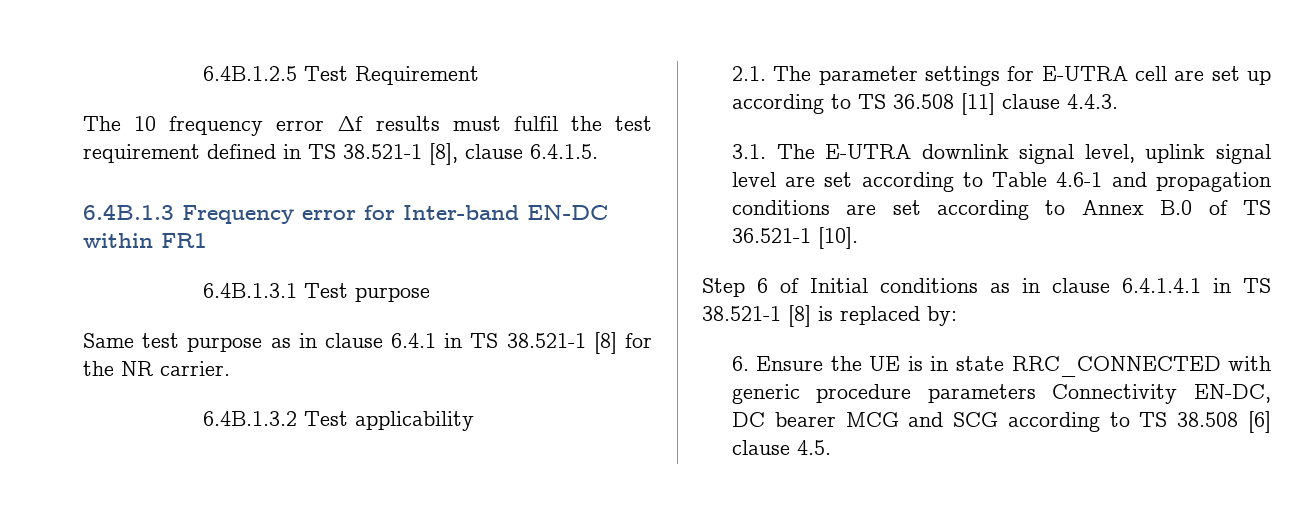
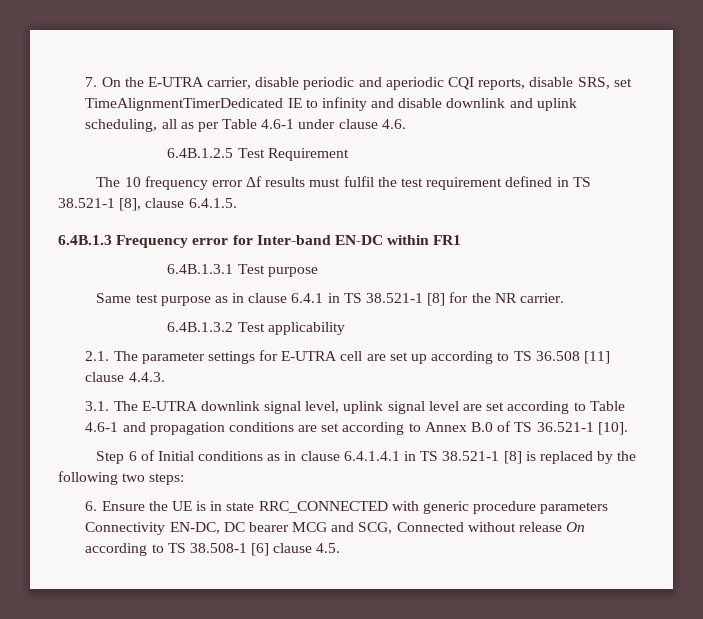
+ 7. On the E-UTRA carrier, disable periodic and aperiodic CQI reports, disable SRS, set TimeAlignmentTimerDedicated IE to infinity and disable downlink and uplink scheduling, all as per Table 4.6-1 under clause 4.6.
- Step 6 of Initial conditions as in clause 6.4.1.4.1 in TS 38.521-1 [8] is replaced by:
+ Step 6 of Initial conditions as in clause 6.4.1.4.1 in TS 38.521-1 [8] is replaced by the following two steps:
- 6. Ensure the UE is in state RRC_CONNECTED with generic procedure parameters Connectivity EN-DC, DC bearer MCG and SCG according to TS 38.508 [6] clause 4.5.
+ 6. Ensure the UE is in state RRC_CONNECTED with generic procedure parameters Connectivity EN-DC, DC bearer MCG and SCG, Connected without release On according to TS 38.508-1 [6] clause 4.5.

